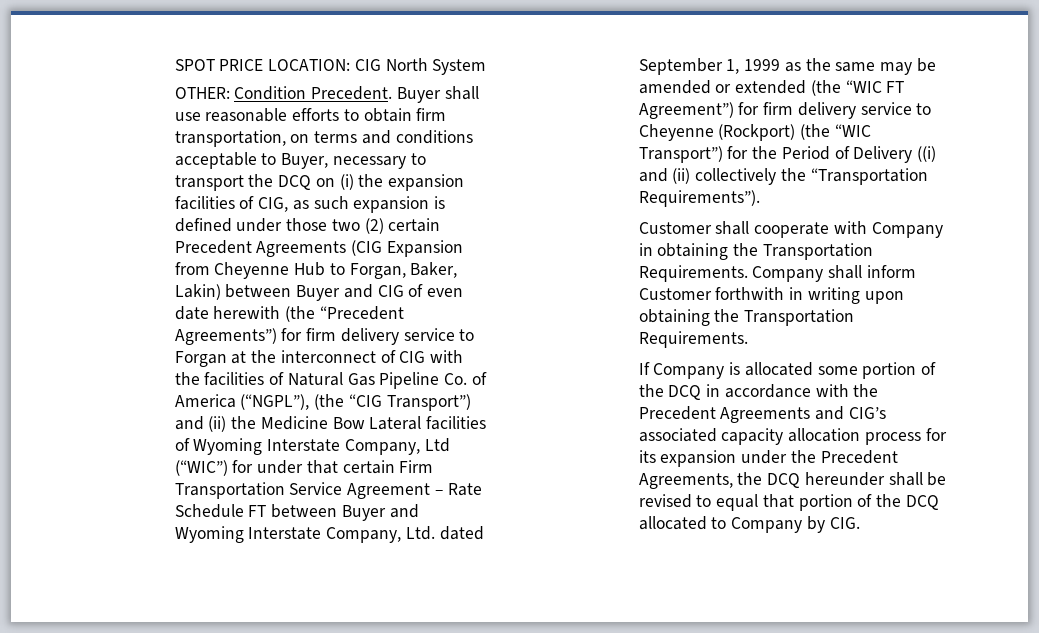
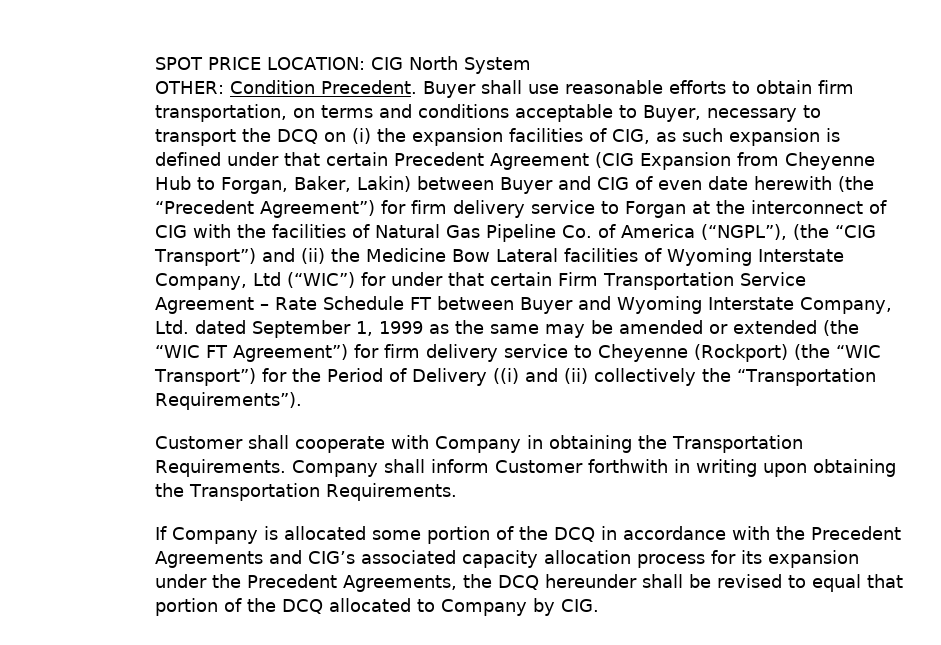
- Buyer shall use reasonable efforts to obtain firm transportation, on terms and conditions acceptable to Buyer, necessary to transport the DCQ on (i) the expansion facilities of CIG, as such expansion is defined under those two (2) certain Precedent Agreements (CIG Expansion from Cheyenne Hub to Forgan, Baker, Lakin) between Buyer and CIG of even date herewith (the “Precedent Agreements”) for firm delivery service to Forgan at the interconnect of CIG with the facilities of Natural Gas Pipeline Co. of America (“NGPL”), (the “CIG Transport”) and (ii) the Medicine Bow Lateral facilities of Wyoming Interstate Company, Ltd (“WIC”) for under that certain Firm Transportation Service Agreement – Rate Schedule FT between Buyer and Wyoming Interstate Company, Ltd. dated September 1, 1999 as the same may be amended or extended (the “WIC FT Agreement”) for firm delivery service to Cheyenne (Rockport) (the “WIC Transport”) for the Period of Delivery ((i) and (ii) collectively the “Transportation Requirements”).
+ Buyer shall use reasonable efforts to obtain firm transportation, on terms and conditions acceptable to Buyer, necessary to transport the DCQ on (i) the expansion facilities of CIG, as such expansion is defined under that certain Precedent Agreement (CIG Expansion from Cheyenne Hub to Forgan, Baker, Lakin) between Buyer and CIG of even date herewith (the “Precedent Agreement”) for firm delivery service to Forgan at the interconnect of CIG with the facilities of Natural Gas Pipeline Co. of America (“NGPL”), (the “CIG Transport”) and (ii) the Medicine Bow Lateral facilities of Wyoming Interstate Company, Ltd (“WIC”) for under that certain Firm Transportation Service Agreement – Rate Schedule FT between Buyer and Wyoming Interstate Company, Ltd. dated September 1, 1999 as the same may be amended or extended (the “WIC FT Agreement”) for firm delivery service to Cheyenne (Rockport) (the “WIC Transport”) for the Period of Delivery ((i) and (ii) collectively the “Transportation Requirements”).

